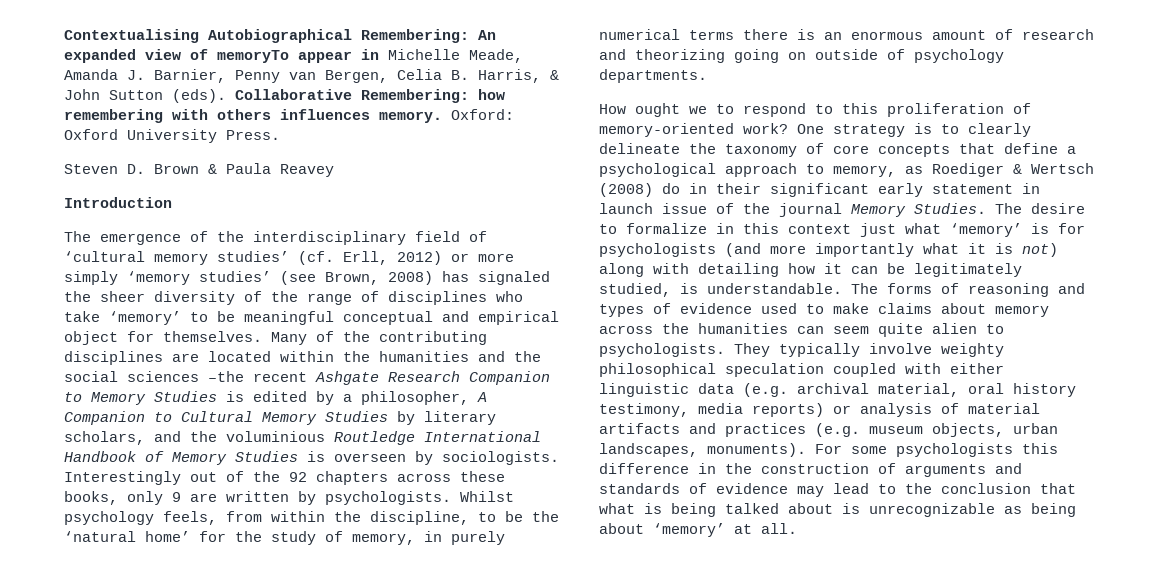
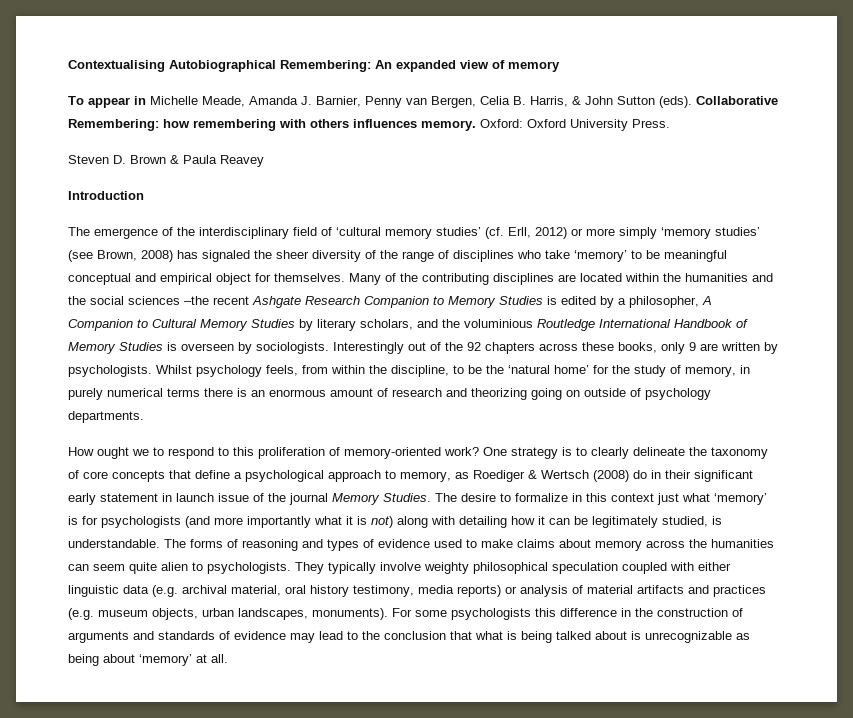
- Contextualising Autobiographical Remembering: An expanded view of memoryTo appear in Michelle Meade, Amanda J. Barnier, Penny van Bergen, Celia B. Harris, & John Sutton (eds).
+ Contextualising Autobiographical Remembering: An expanded view of memory
+ To appear in Michelle Meade, Amanda J. Barnier, Penny van Bergen, Celia B. Harris, & John Sutton (eds).

